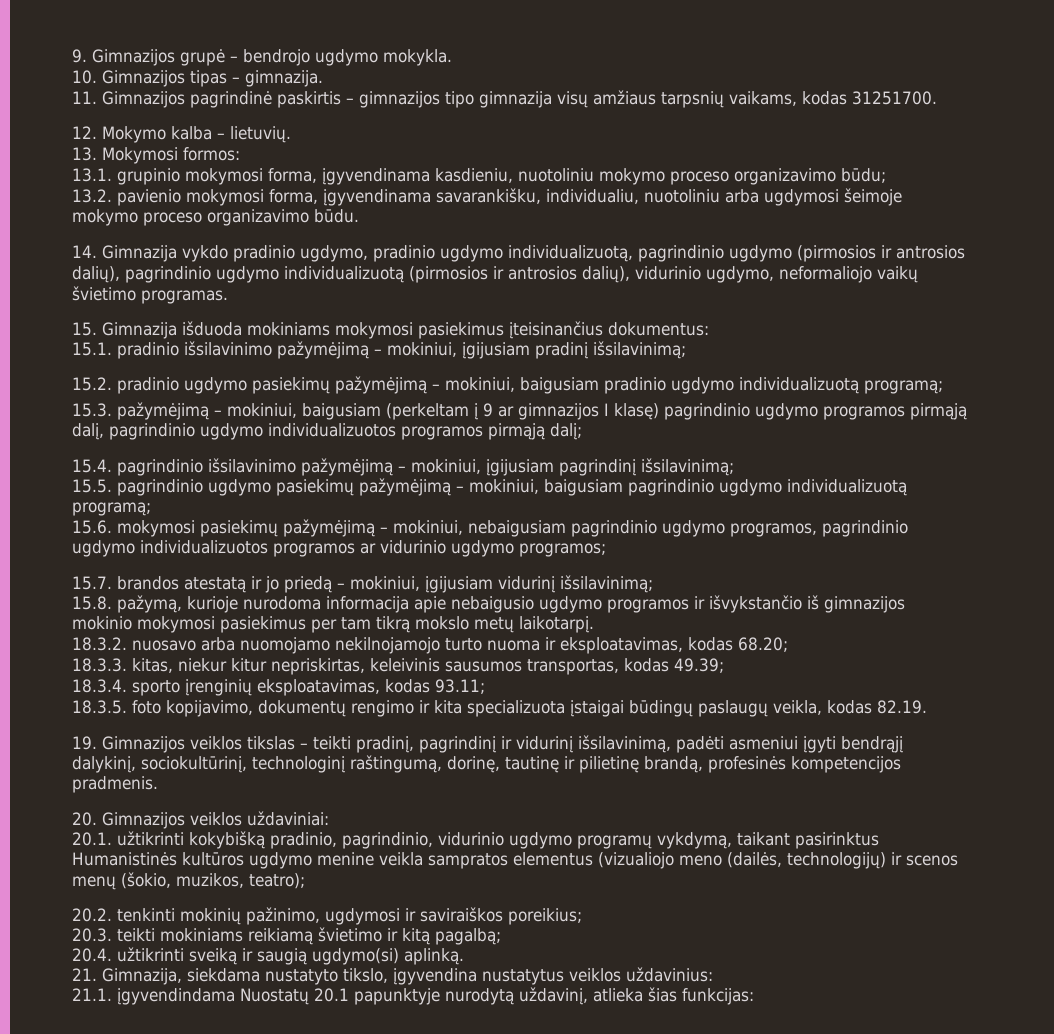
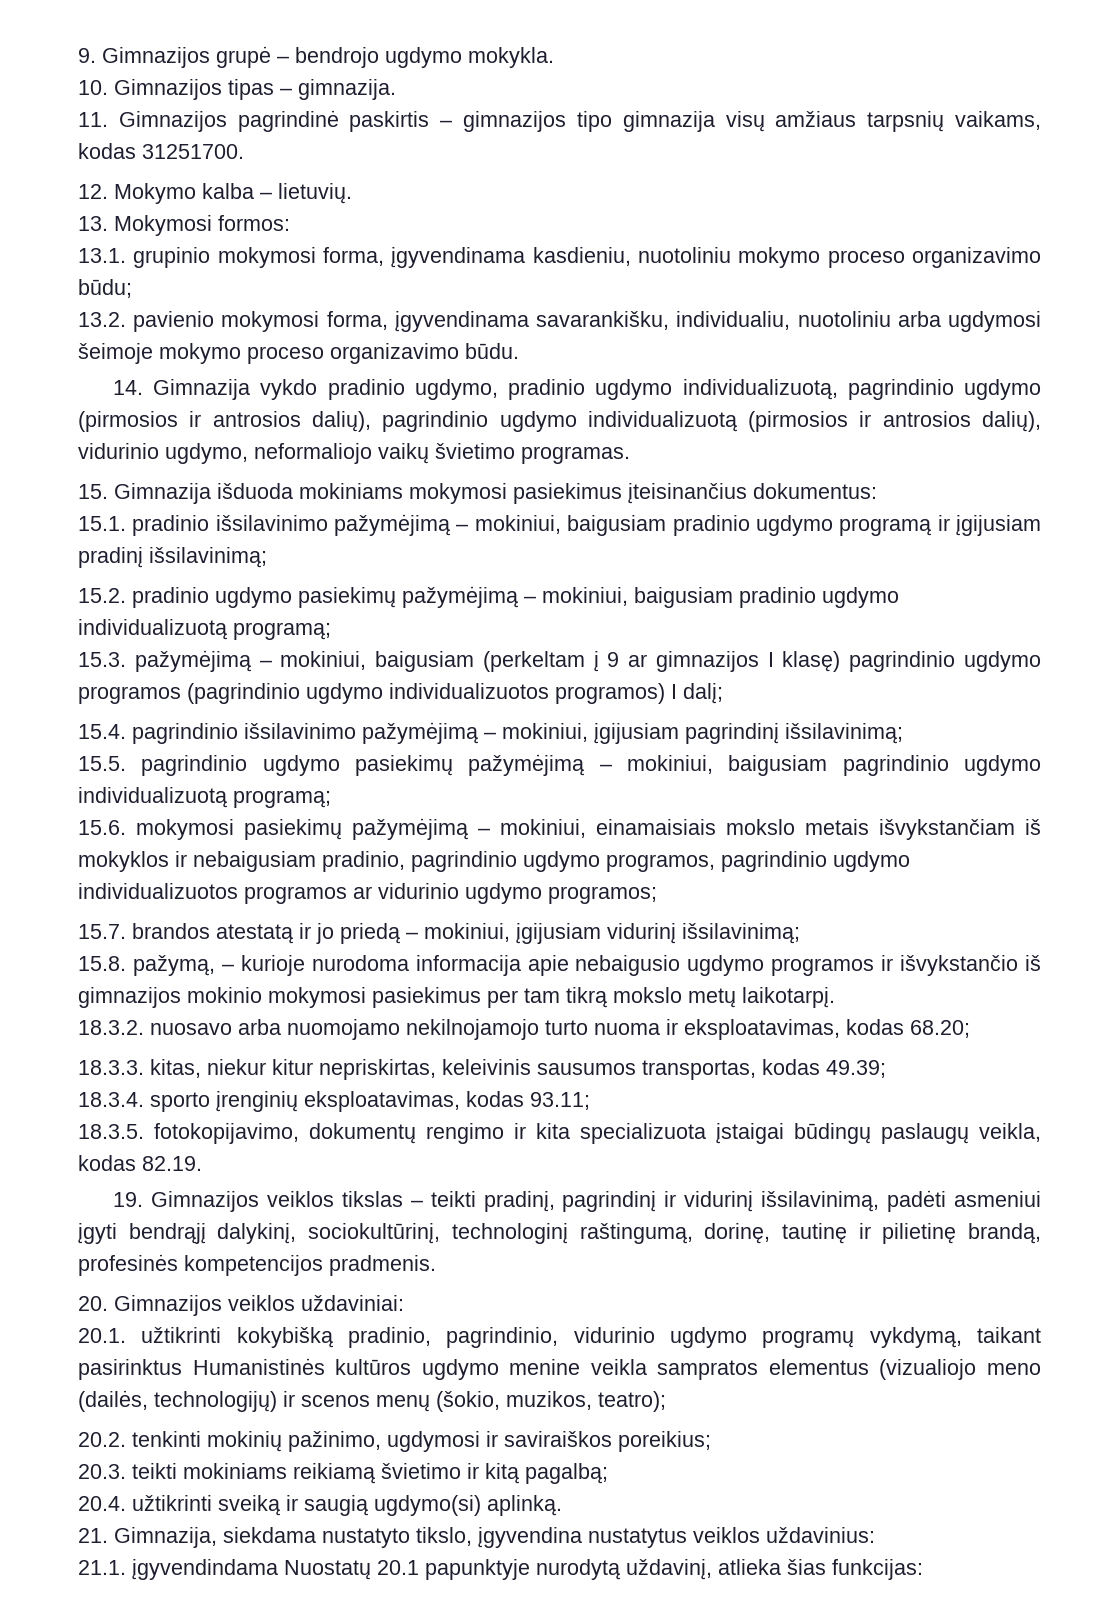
- 15.1. pradinio išsilavinimo pažymėjimą – mokiniui, įgijusiam pradinį išsilavinimą;
+ 15.1. pradinio išsilavinimo pažymėjimą – mokiniui, baigusiam pradinio ugdymo programą ir įgijusiam pradinį išsilavinimą;
- 15.3. pažymėjimą – mokiniui, baigusiam (perkeltam į 9 ar gimnazijos I klasę) pagrindinio ugdymo programos pirmąją dalį, pagrindinio ugdymo individualizuotos programos pirmąją dalį;
+ 15.3. pažymėjimą – mokiniui, baigusiam (perkeltam į 9 ar gimnazijos I klasę) pagrindinio ugdymo programos (pagrindinio ugdymo individualizuotos programos) I dalį;
- 15.6. mokymosi pasiekimų pažymėjimą – mokiniui, nebaigusiam pagrindinio ugdymo programos, pagrindinio ugdymo individualizuotos programos ar vidurinio ugdymo programos;
+ 15.6. mokymosi pasiekimų pažymėjimą – mokiniui, einamaisiais mokslo metais išvykstančiam iš mokyklos ir nebaigusiam pradinio, pagrindinio ugdymo programos, pagrindinio ugdymo individualizuotos programos ar vidurinio ugdymo programos;
- 15.8. pažymą, kurioje nurodoma informacija apie nebaigusio ugdymo programos ir išvykstančio iš gimnazijos mokinio mokymosi pasiekimus per tam tikrą mokslo metų laikotarpį.
+ 15.8. pažymą, – kurioje nurodoma informacija apie nebaigusio ugdymo programos ir išvykstančio iš gimnazijos mokinio mokymosi pasiekimus per tam tikrą mokslo metų laikotarpį.
- 18.3.5. foto kopijavimo, dokumentų rengimo ir kita specializuota įstaigai būdingų paslaugų veikla, kodas 82.19.
+ 18.3.5. fotokopijavimo, dokumentų rengimo ir kita specializuota įstaigai būdingų paslaugų veikla, kodas 82.19.

